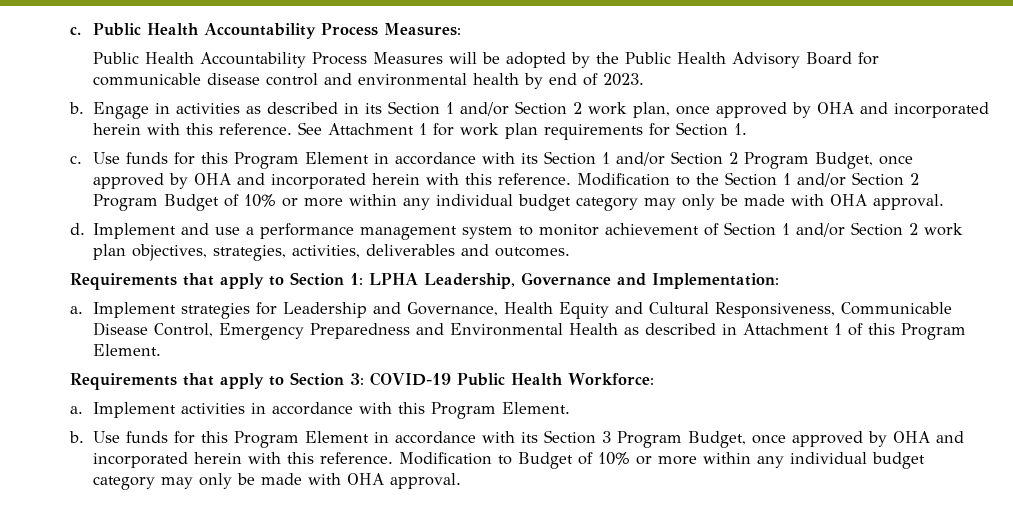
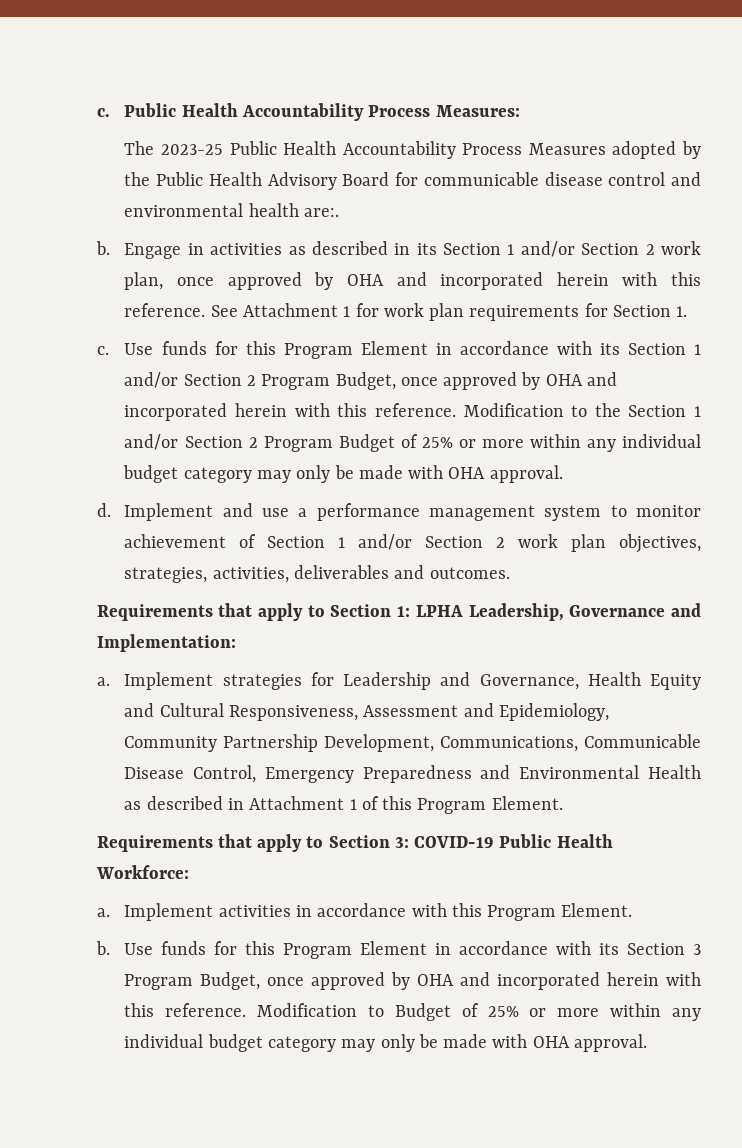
- Public Health Accountability Process Measures will be adopted by the Public Health Advisory Board for communicable disease control and environmental health by end of 2023.
+ The 2023-25 Public Health Accountability Process Measures adopted by the Public Health Advisory Board for communicable disease control and environmental health are:.
- Modification to the Section 1 and/or Section 2 Program Budget of 10% or more within any individual budget category may only be made with OHA approval.
+ Modification to the Section 1 and/or Section 2 Program Budget of 25% or more within any individual budget category may only be made with OHA approval.
- Implement strategies for Leadership and Governance, Health Equity and Cultural Responsiveness, Communicable Disease Control, Emergency Preparedness and Environmental Health as described in Attachment 1 of this Program Element.
+ Implement strategies for Leadership and Governance, Health Equity and Cultural Responsiveness, Assessment and Epidemiology, Community Partnership Development, Communications, Communicable Disease Control, Emergency Preparedness and Environmental Health as described in Attachment 1 of this Program Element.
- Modification to Budget of 10% or more within any individual budget category may only be made with OHA approval.
+ Modification to Budget of 25% or more within any individual budget category may only be made with OHA approval.

